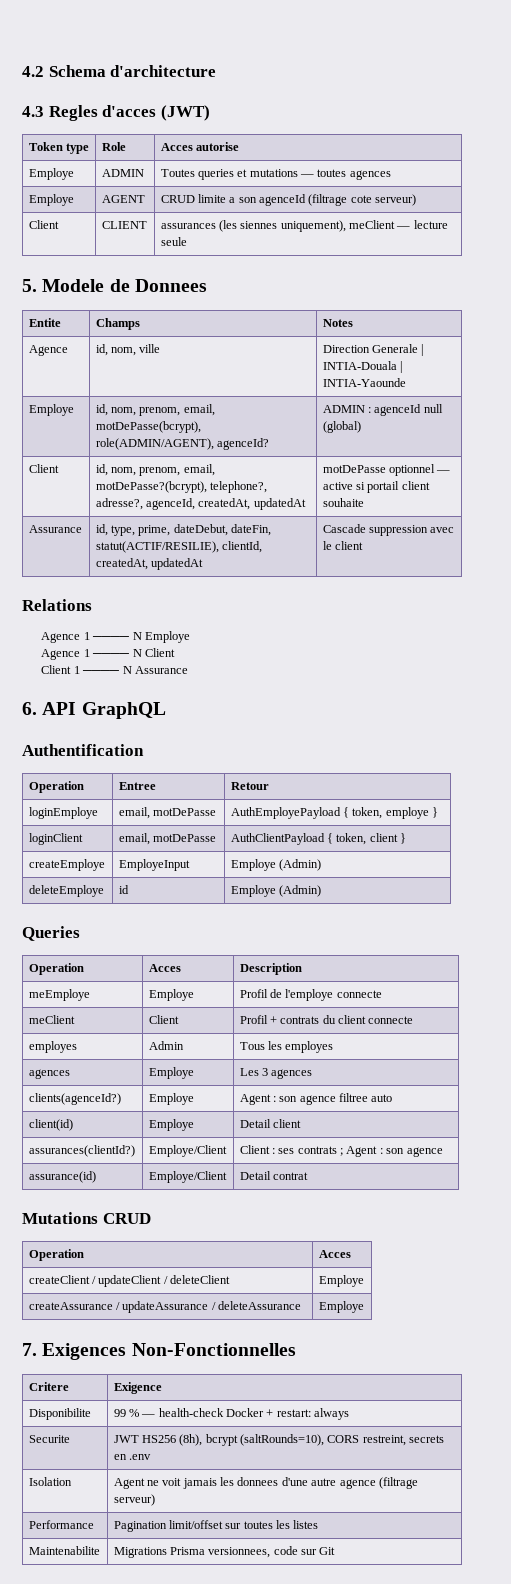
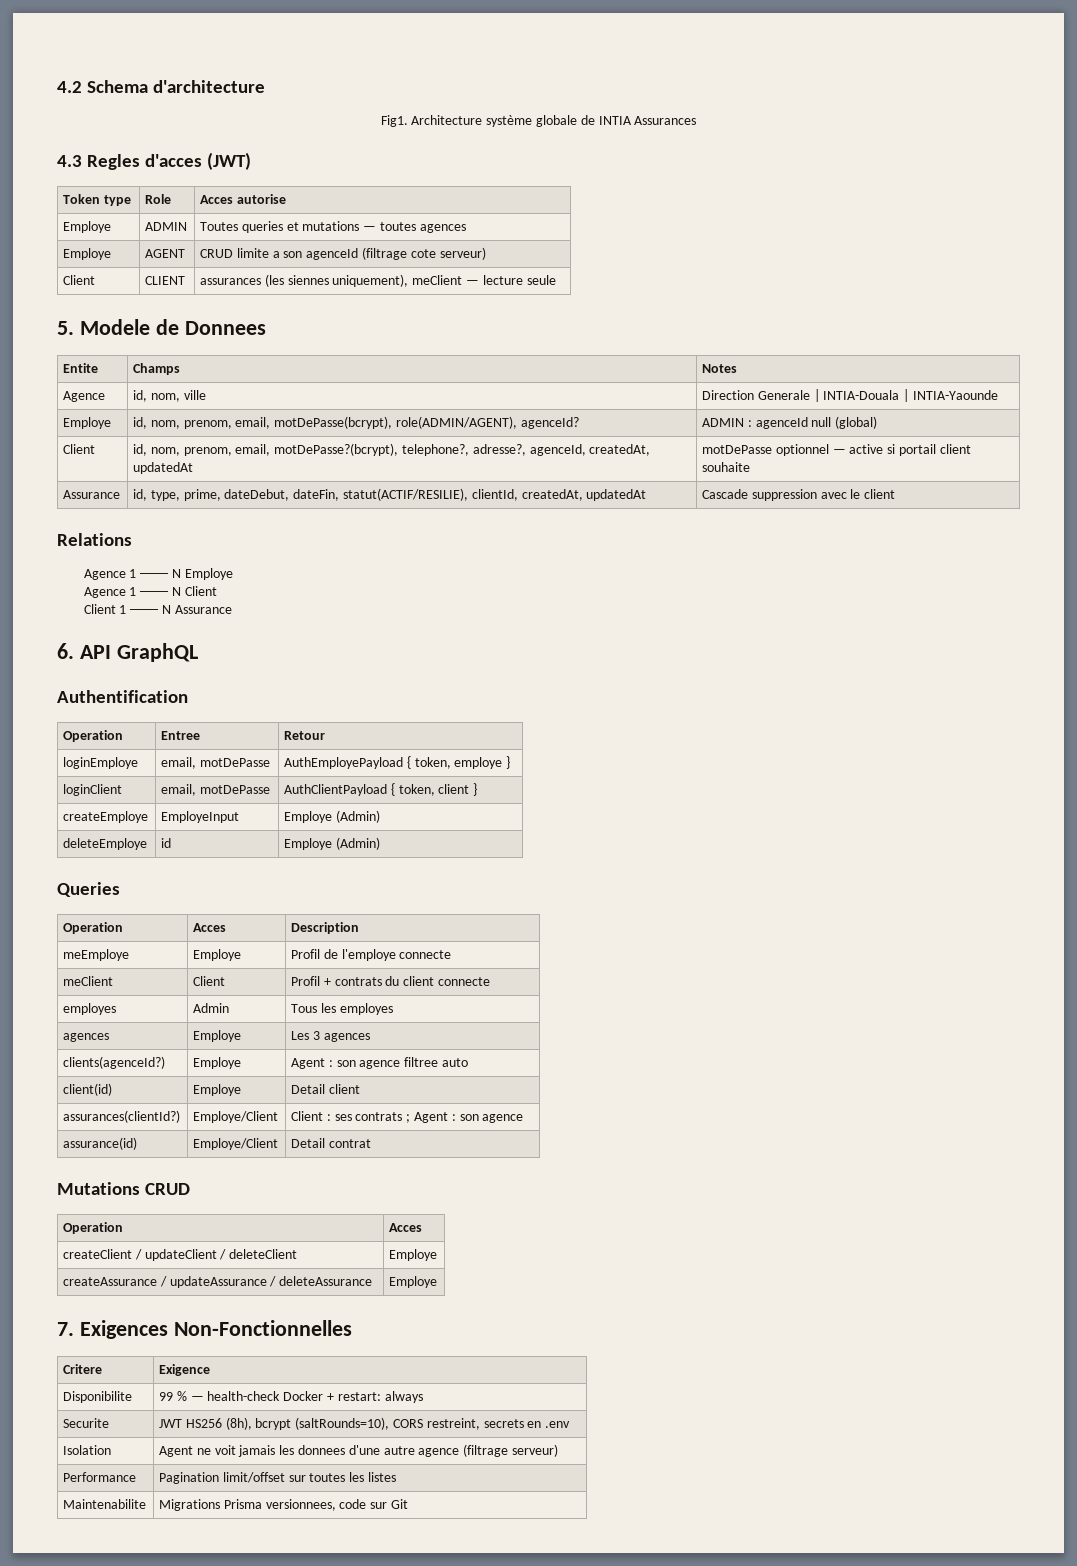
+ Fig1. Architecture système globale de INTIA Assurances

